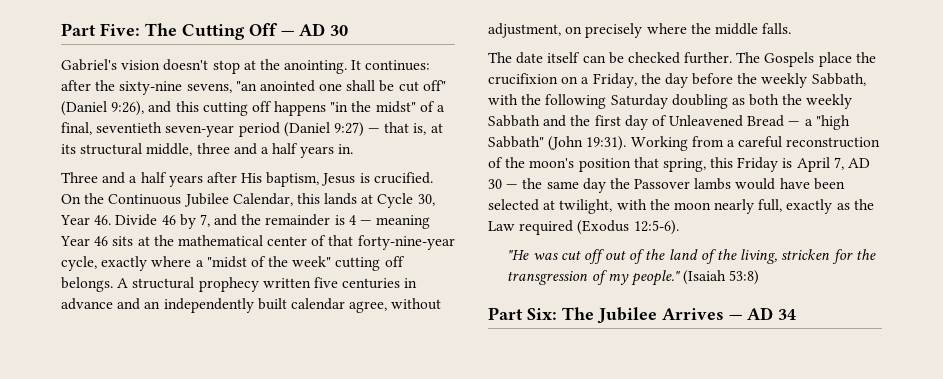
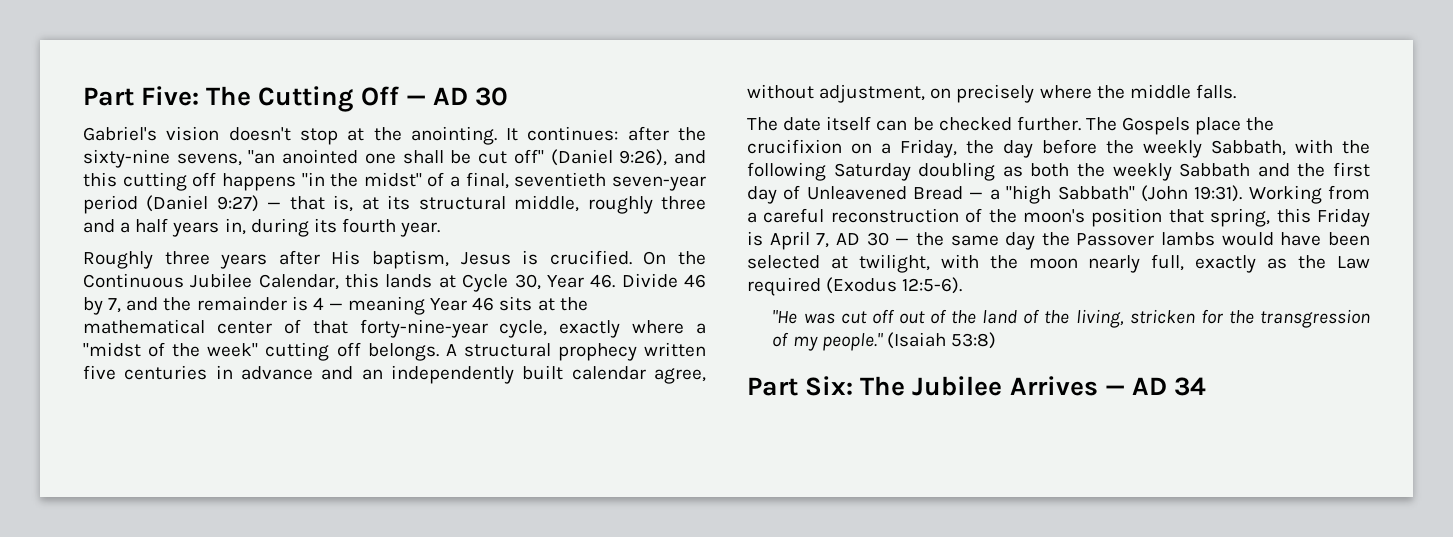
- It continues: after the sixty-nine sevens, "an anointed one shall be cut off" (Daniel 9:26), and this cutting off happens "in the midst" of a final, seventieth seven-year period (Daniel 9:27) — that is, at its structural middle, three and a half years in.
- Three and a half years after His baptism, Jesus is crucified.
+ It continues: after the sixty-nine sevens, "an anointed one shall be cut off" (Daniel 9:26), and this cutting off happens "in the midst" of a final, seventieth seven-year period (Daniel 9:27) — that is, at its structural middle, roughly three and a half years in, during its fourth year.
+ Roughly three years after His baptism, Jesus is crucified.

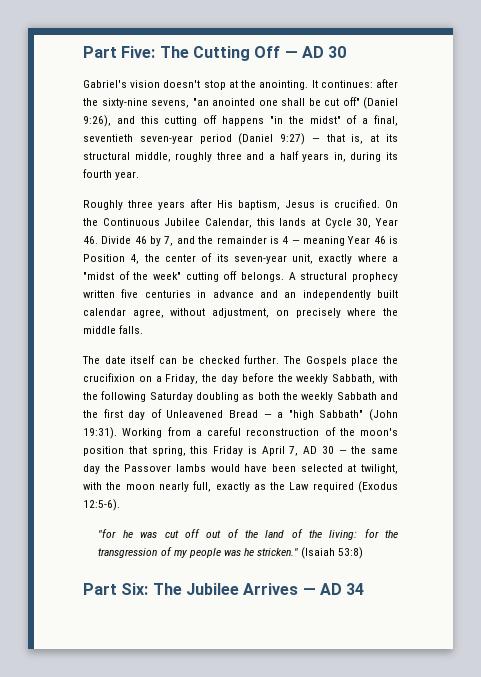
- On the Continuous Jubilee Calendar, this lands at Cycle 30, Year 46. Divide 46 by 7, and the remainder is 4 — meaning Year 46 sits at the mathematical center of that forty-nine-year cycle, exactly where a "midst of the week" cutting off belongs.
+ On the Continuous Jubilee Calendar, this lands at Cycle 30, Year 46. Divide 46 by 7, and the remainder is 4 — meaning Year 46 is Position 4, the center of its seven-year unit, exactly where a "midst of the week" cutting off belongs.
- "He was cut off out of the land of the living, stricken for the transgression of my people."
+ "for he was cut off out of the land of the living: for the transgression of my people was he stricken."

